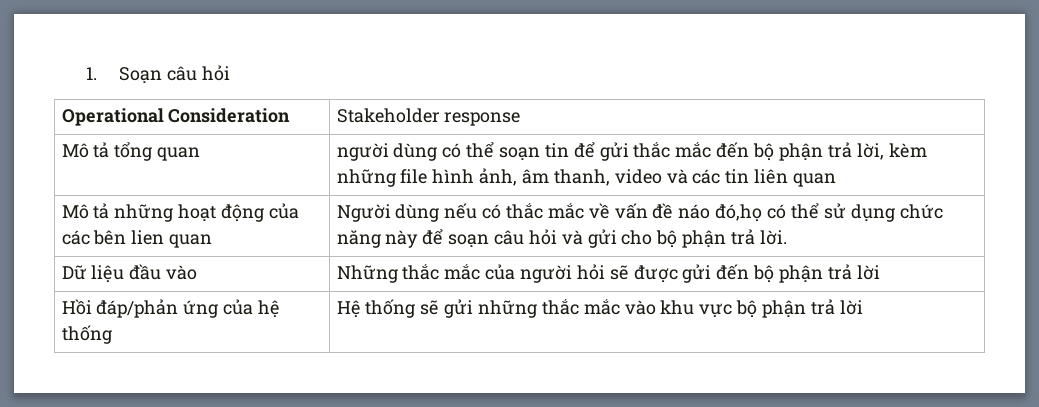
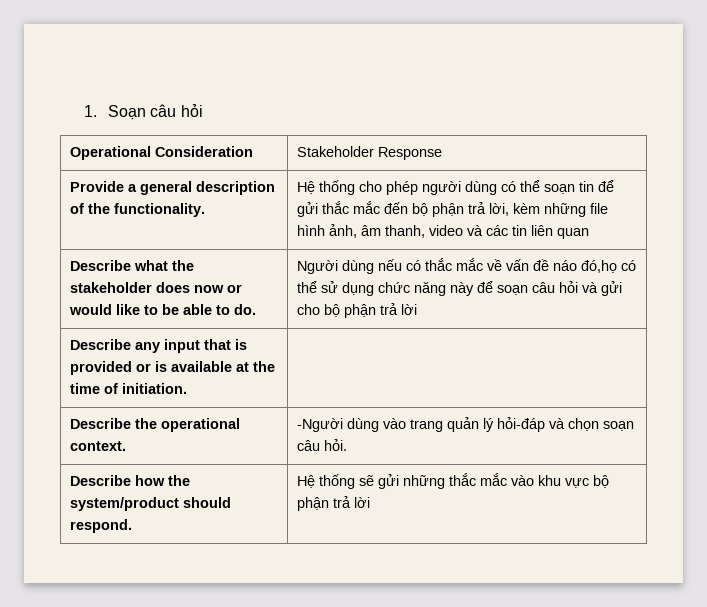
- Operational Consideration | Stakeholder response
- Mô tả tổng quan | người dùng có thể soạn tin để gửi thắc mắc đến bộ phận trả lời, kèm những file hình ảnh, âm thanh, video và các tin liên quan
+ Operational Consideration | Stakeholder Response
+ Provide a general description of the functionality. | Hệ thống cho phép người dùng có thể soạn tin để gửi thắc mắc đến bộ phận trả lời, kèm những file hình ảnh, âm thanh, video và các tin liên quan
- Mô tả những hoạt động của các bên lien quan
+ Describe what the stakeholder does now or would like to be able to do.
- Người dùng nếu có thắc mắc về vấn đề náo đó,họ có thể sử dụng chức năng này để soạn câu hỏi và gửi cho bộ phận trả lời.
- Dữ liệu đầu vào | Những thắc mắc của người hỏi sẽ được gửi đến bộ phận trả lời
- Hồi đáp/phản ứng của hệ thống | Hệ thống sẽ gửi những thắc mắc vào khu vực bộ phận trả lời
+ Người dùng nếu có thắc mắc về vấn đề náo đó,họ có thể sử dụng chức năng này để soạn câu hỏi và gửi cho bộ phận trả lời
+ Describe any input that is provided or is available at the time of initiation. |
+ Describe the operational context. | -Người dùng vào trang quản lý hỏi-đáp và chọn soạn câu hỏi.
+ Describe how the system/product should respond. | Hệ thống sẽ gửi những thắc mắc vào khu vực bộ phận trả lời

